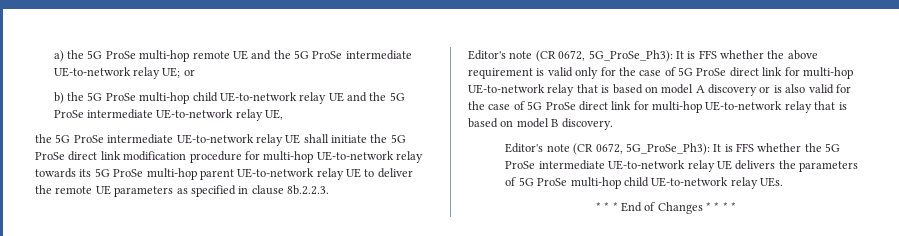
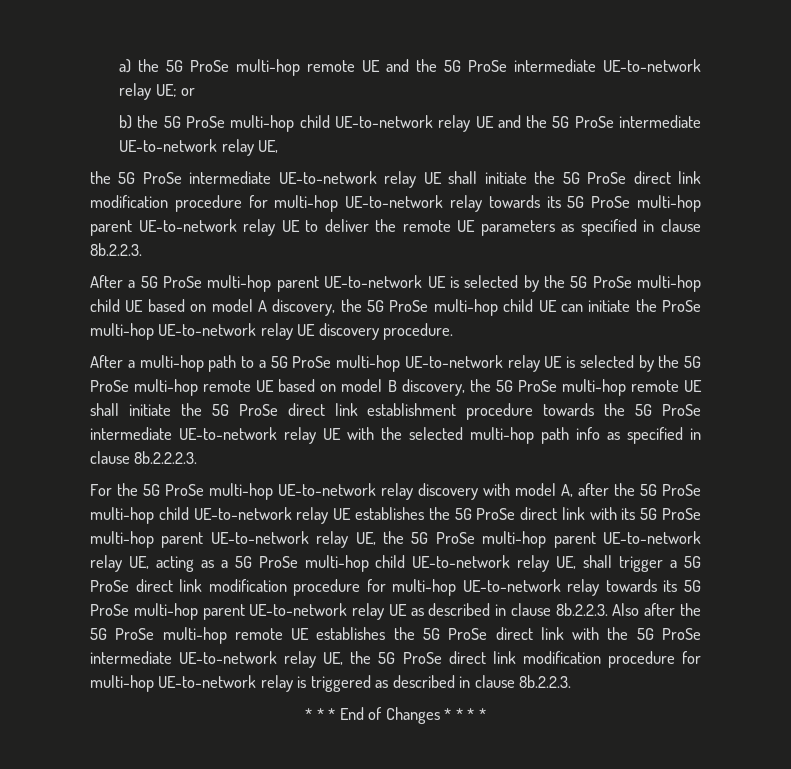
- Editor's note (CR 0672, 5G_ProSe_Ph3): It is FFS whether the above requirement is valid only for the case of 5G ProSe direct link for multi-hop UE-to-network relay that is based on model A discovery or is also valid for the case of 5G ProSe direct link for multi-hop UE-to-network relay that is based on model B discovery.
- Editor's note (CR 0672, 5G_ProSe_Ph3): It is FFS whether the 5G ProSe intermediate UE-to-network relay UE delivers the parameters of 5G ProSe multi-hop child UE-to-network relay UEs.
+ After a 5G ProSe multi-hop parent UE-to-network UE is selected by the 5G ProSe multi-hop child UE based on model A discovery, the 5G ProSe multi-hop child UE can initiate the ProSe multi-hop UE-to-network relay UE discovery procedure.
+ After a multi-hop path to a 5G ProSe multi-hop UE-to-network relay UE is selected by the 5G ProSe multi-hop remote UE based on model B discovery, the 5G ProSe multi-hop remote UE shall initiate the 5G ProSe direct link establishment procedure towards the 5G ProSe intermediate UE-to-network relay UE with the selected multi-hop path info as specified in clause 8b.2.2.2.3.
+ For the 5G ProSe multi-hop UE-to-network relay discovery with model A, after the 5G ProSe multi-hop child UE-to-network relay UE establishes the 5G ProSe direct link with its 5G ProSe multi-hop parent UE-to-network relay UE, the 5G ProSe multi-hop parent UE-to-network relay UE, acting as a 5G ProSe multi-hop child UE-to-network relay UE, shall trigger a 5G ProSe direct link modification procedure for multi-hop UE-to-network relay towards its 5G ProSe multi-hop parent UE-to-network relay UE as described in clause 8b.2.2.3. Also after the 5G ProSe multi-hop remote UE establishes the 5G ProSe direct link with the 5G ProSe intermediate UE-to-network relay UE, the 5G ProSe direct link modification procedure for multi-hop UE-to-network relay is triggered as described in clause 8b.2.2.3.

